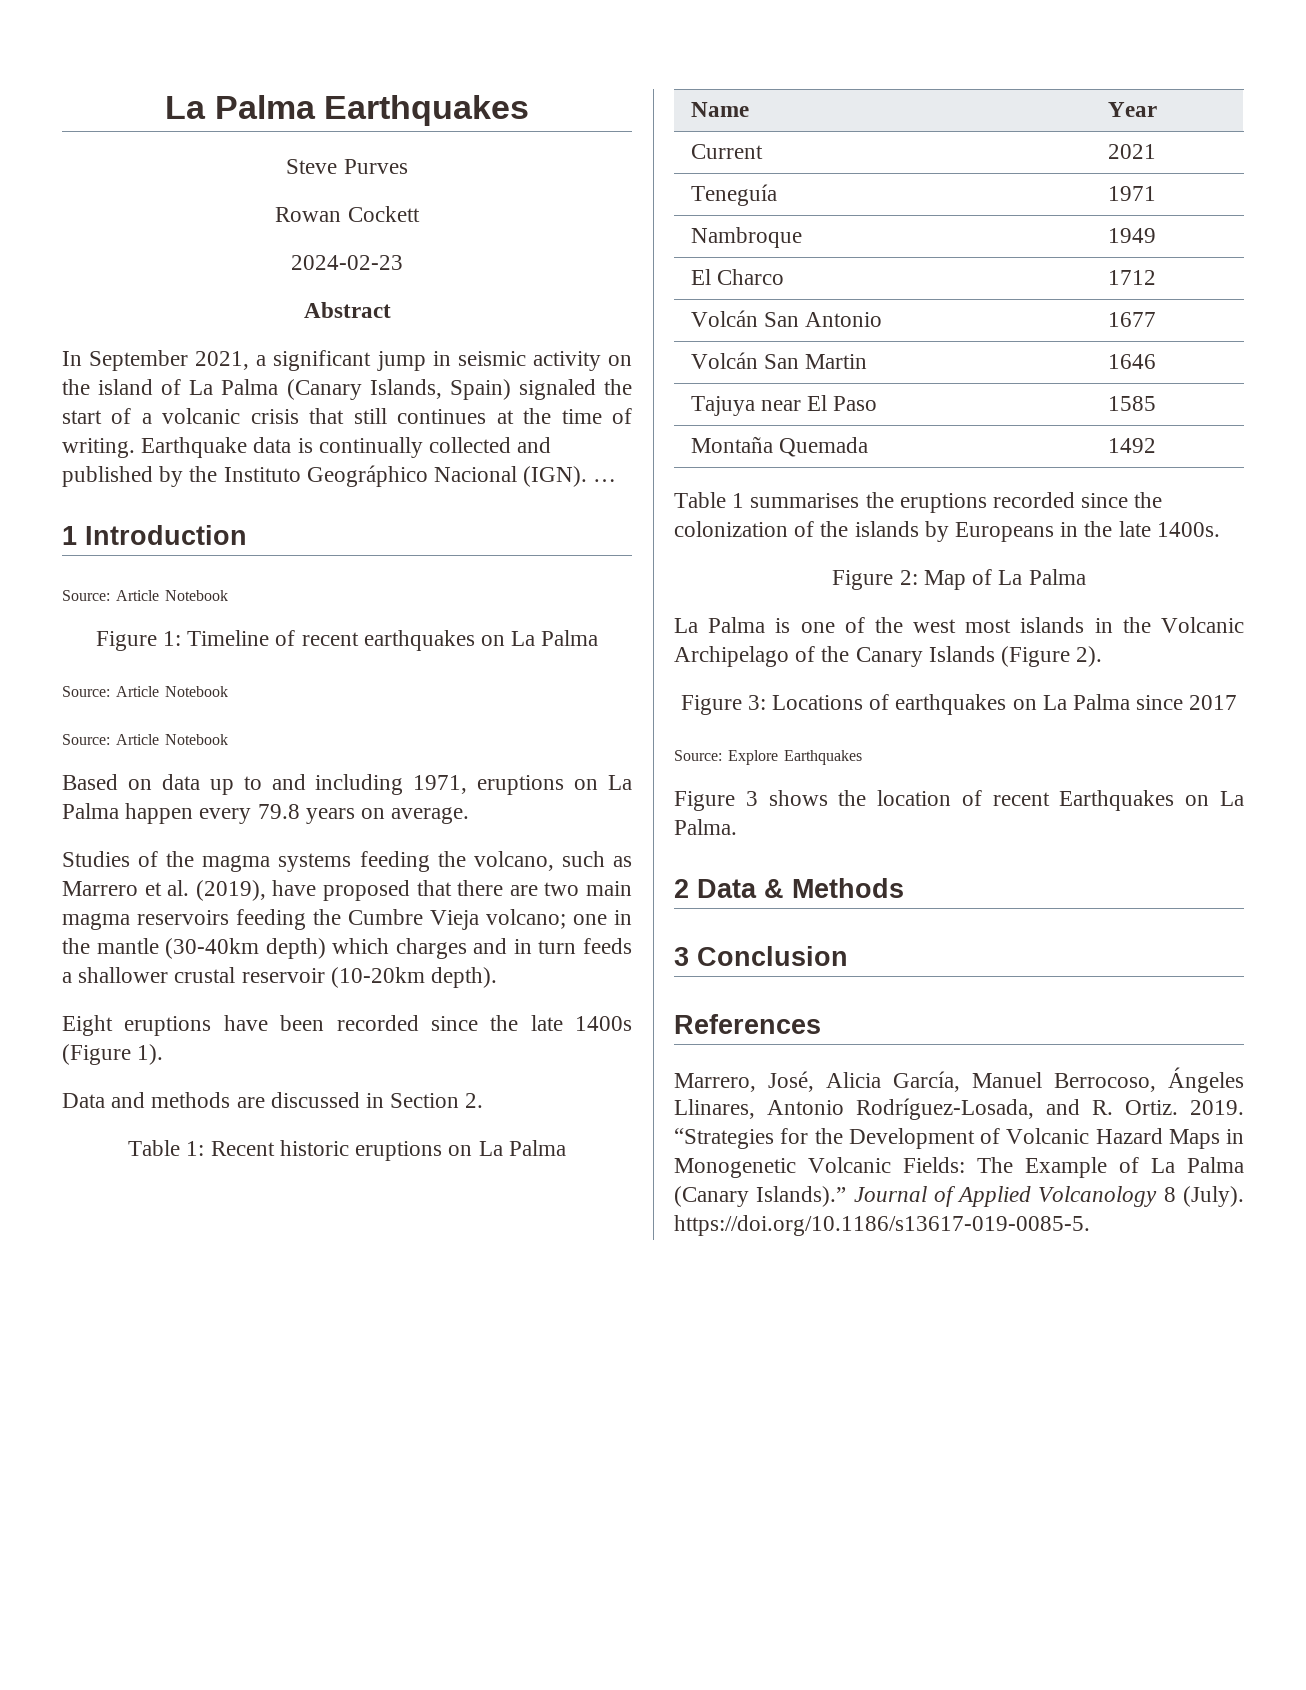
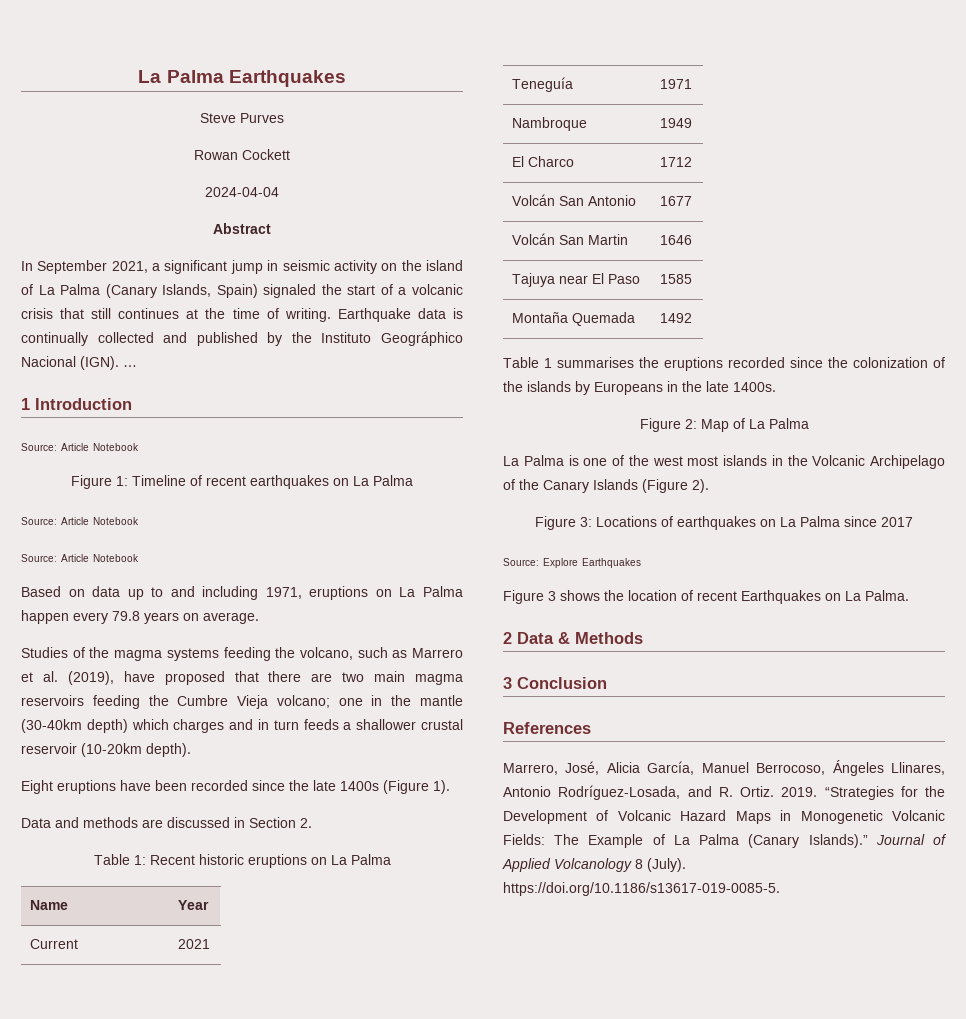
- 2024-02-23
+ 2024-04-04

